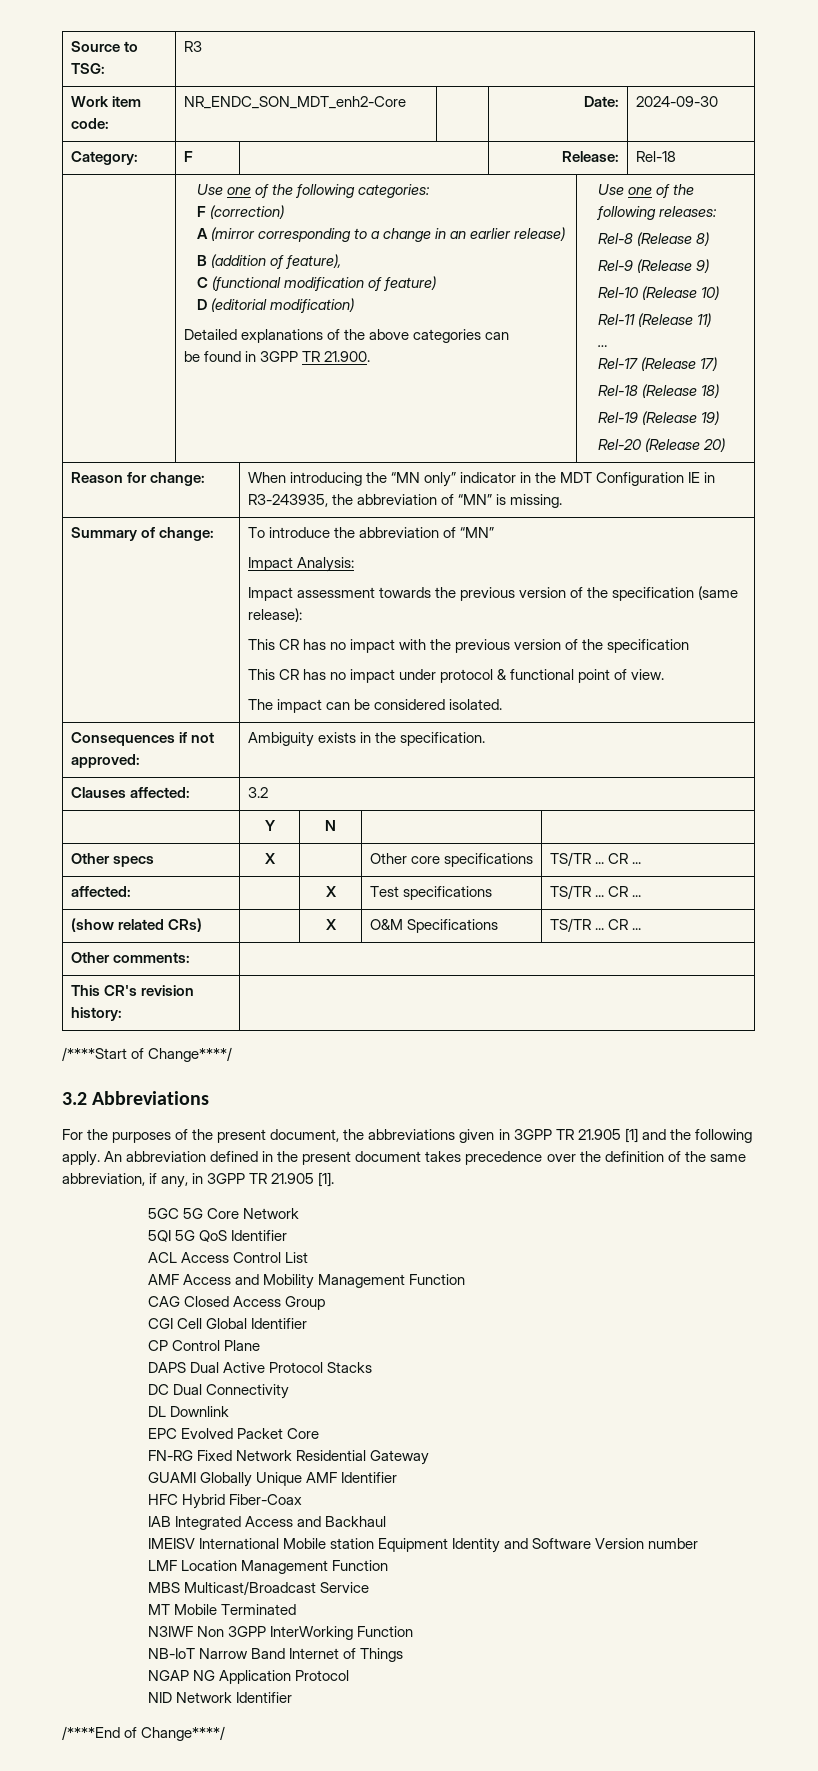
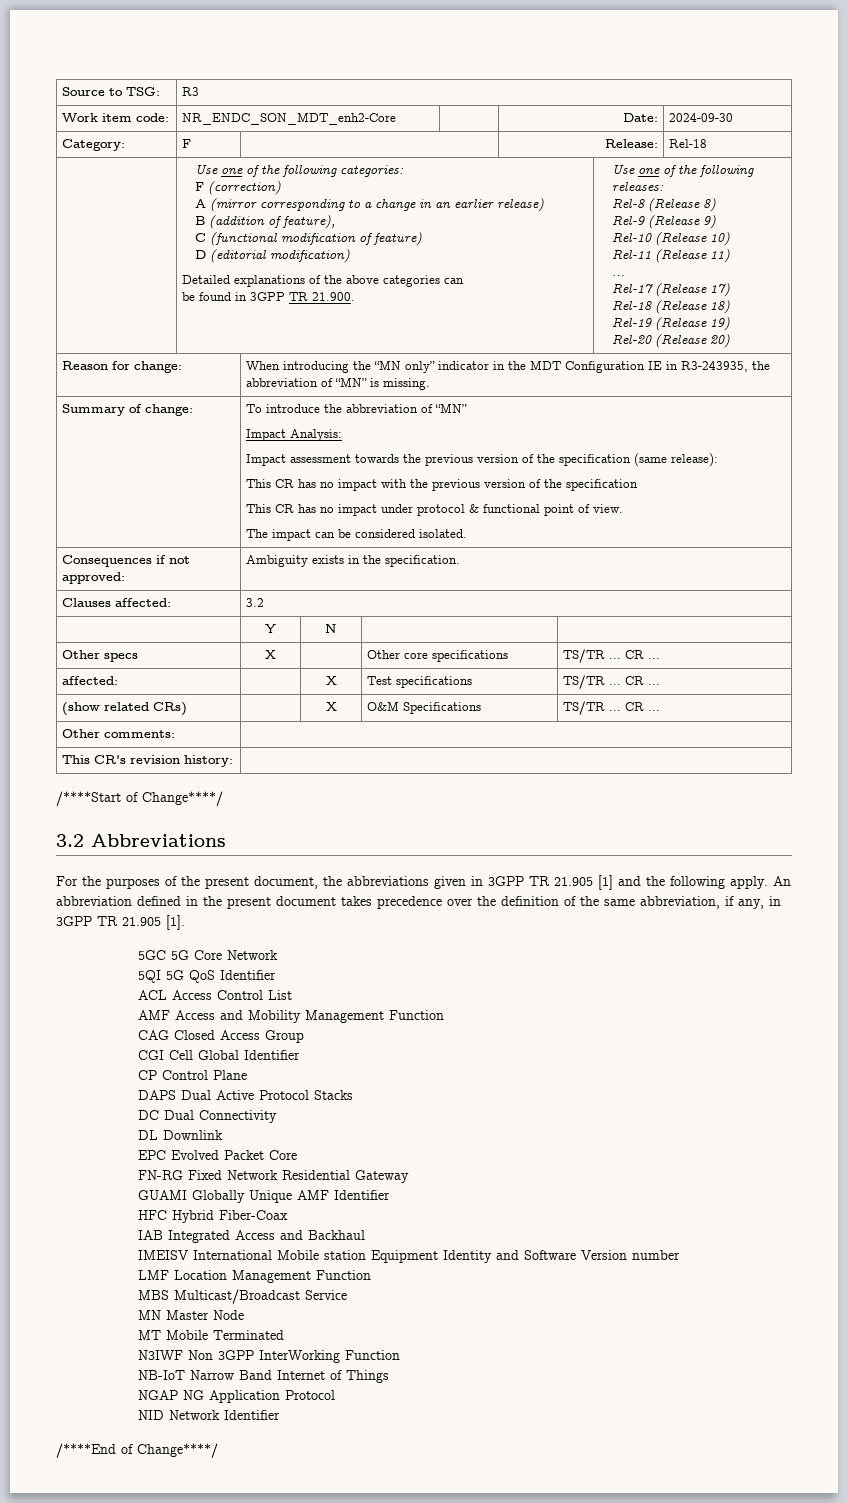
+ MN Master Node

